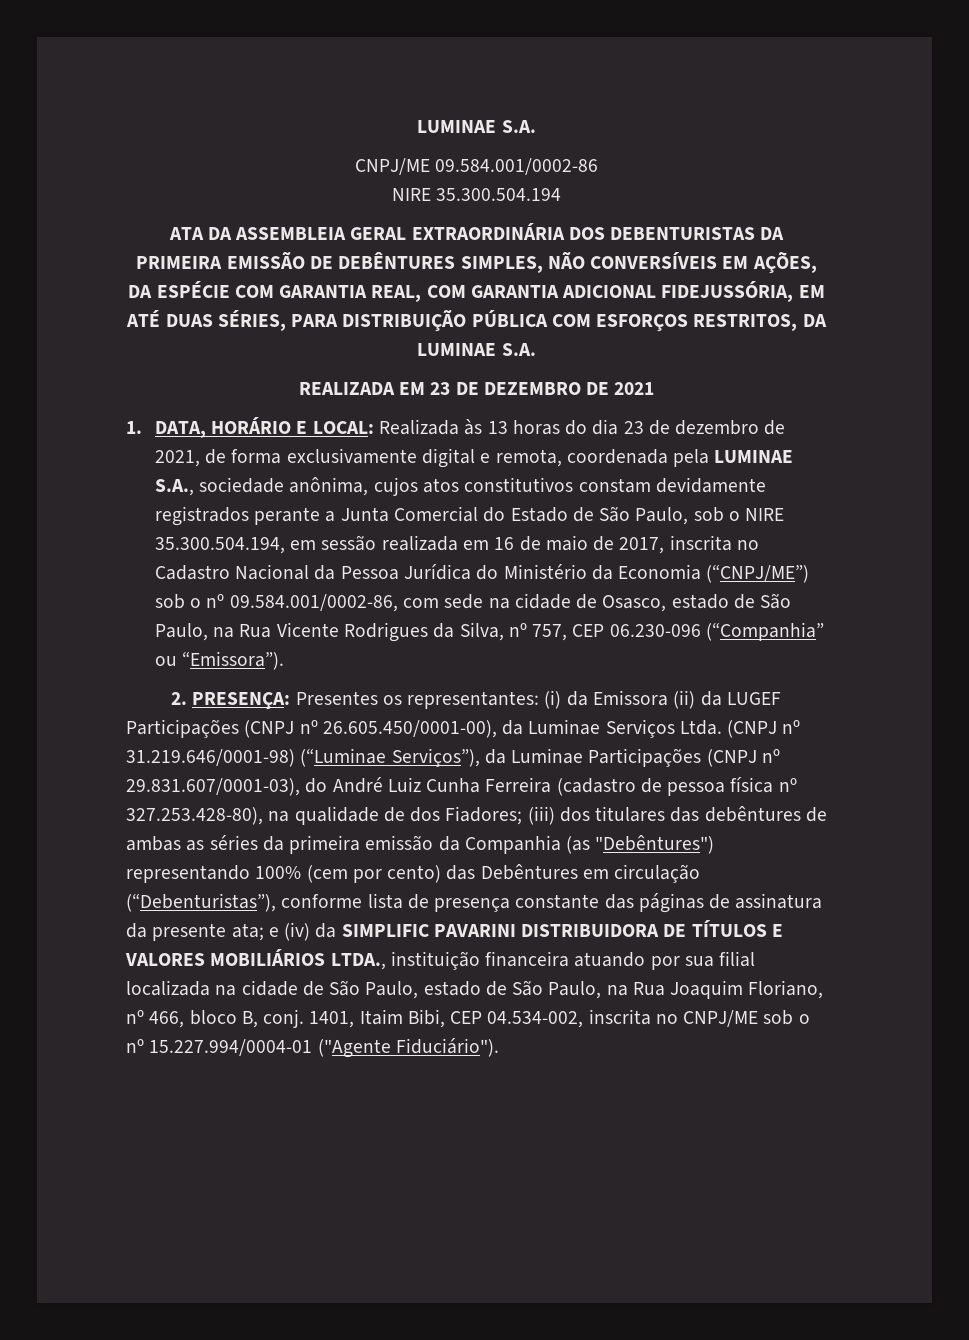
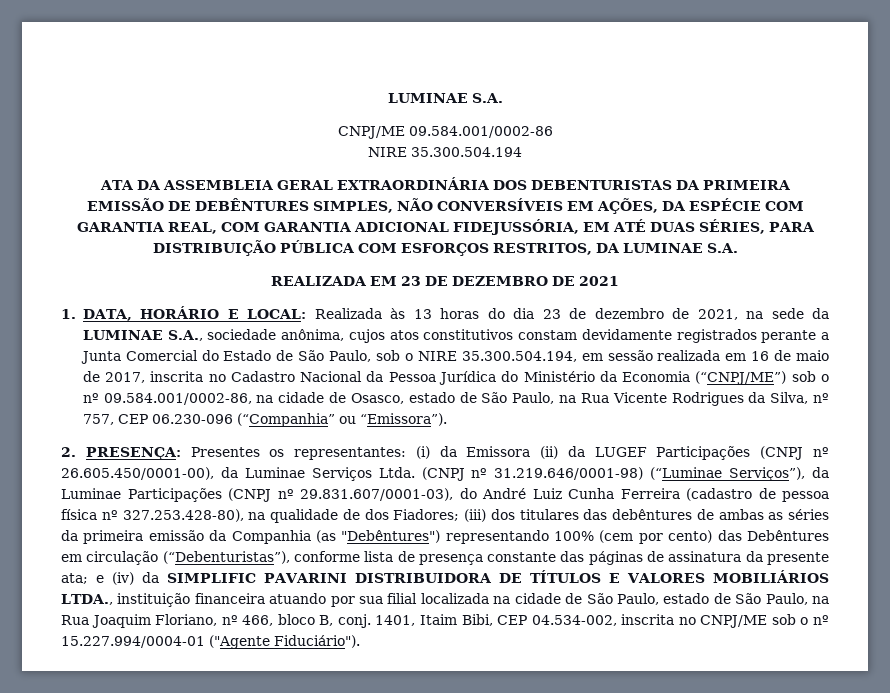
- Realizada às 13 horas do dia 23 de dezembro de 2021, de forma exclusivamente digital e remota, coordenada pela LUMINAE S.A., sociedade anônima, cujos atos constitutivos constam devidamente registrados perante a Junta Comercial do Estado de São Paulo, sob o NIRE 35.300.504.194, em sessão realizada em 16 de maio de 2017, inscrita no Cadastro Nacional da Pessoa Jurídica do Ministério da Economia (“CNPJ/ME”) sob o nº 09.584.001/0002-86, com sede na cidade de Osasco, estado de São Paulo, na Rua Vicente Rodrigues da Silva, nº 757, CEP 06.230-096 (“Companhia” ou “Emissora”).
+ Realizada às 13 horas do dia 23 de dezembro de 2021, na sede da LUMINAE S.A., sociedade anônima, cujos atos constitutivos constam devidamente registrados perante a Junta Comercial do Estado de São Paulo, sob o NIRE 35.300.504.194, em sessão realizada em 16 de maio de 2017, inscrita no Cadastro Nacional da Pessoa Jurídica do Ministério da Economia (“CNPJ/ME”) sob o nº 09.584.001/0002-86, na cidade de Osasco, estado de São Paulo, na Rua Vicente Rodrigues da Silva, nº 757, CEP 06.230-096 (“Companhia” ou “Emissora”).

